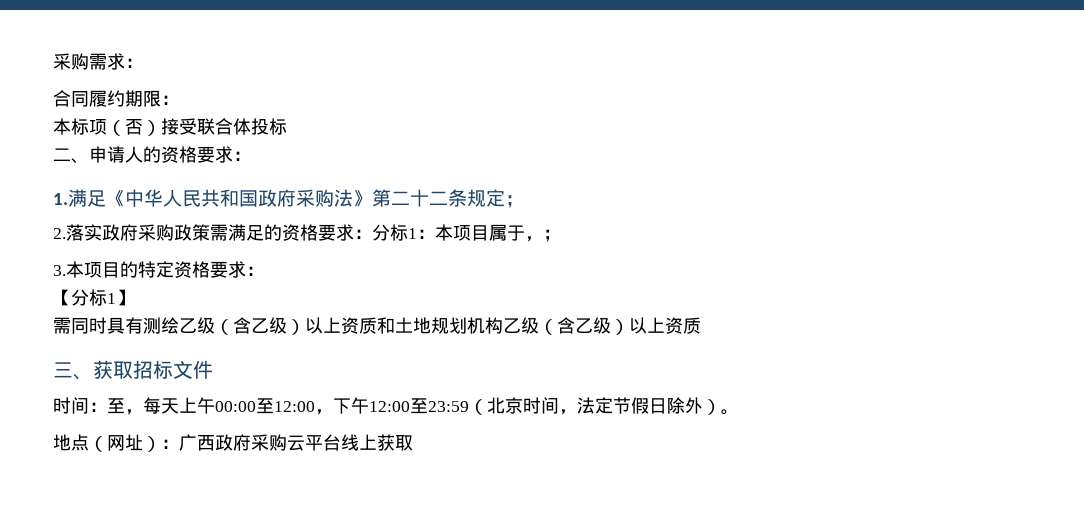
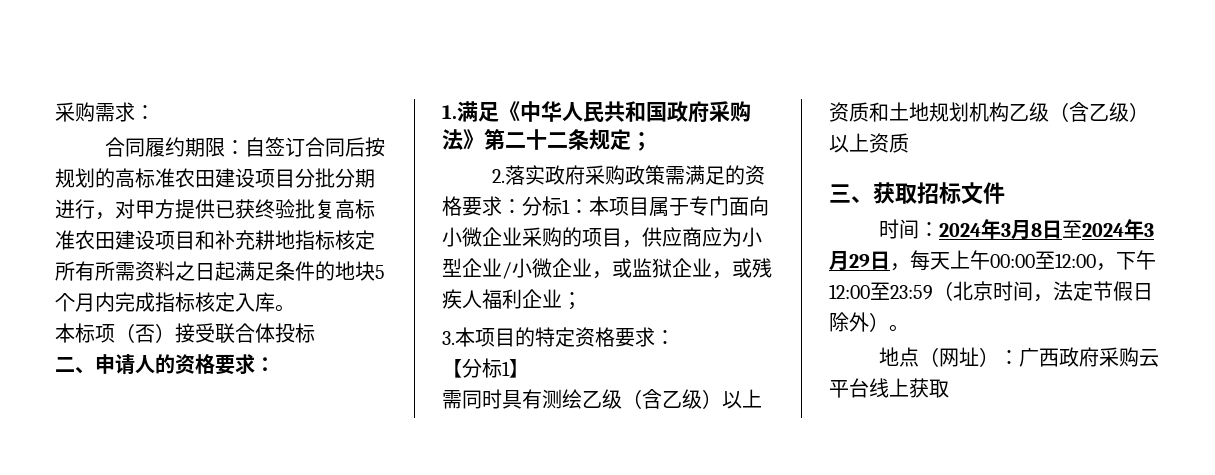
- 合同履约期限：
+ 合同履约期限：自签订合同后按规划的高标准农田建设项目分批分期进行，对甲方提供已获终验批复高标准农田建设项目和补充耕地指标核定所有所需资料之日起满足条件的地块5个月内完成指标核定入库。
- 2.落实政府采购政策需满足的资格要求：分标1：本项目属于，；
+ 2.落实政府采购政策需满足的资格要求：分标1：本项目属于专门面向小微企业采购的项目，供应商应为小型企业/小微企业，或监狱企业，或残疾人福利企业；
- 时间：至，每天上午00:00至12:00，下午12:00至23:59（北京时间，法定节假日除外）。
+ 时间：2024年3月8日至2024年3月29日，每天上午00:00至12:00，下午12:00至23:59（北京时间，法定节假日除外）。

